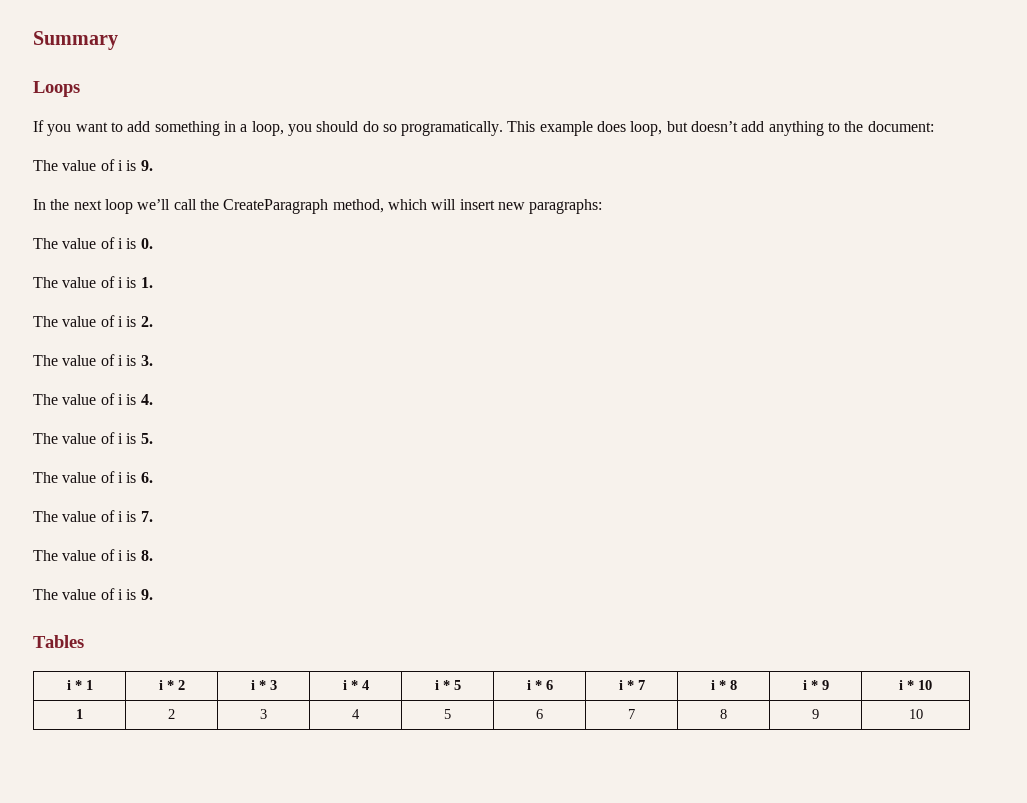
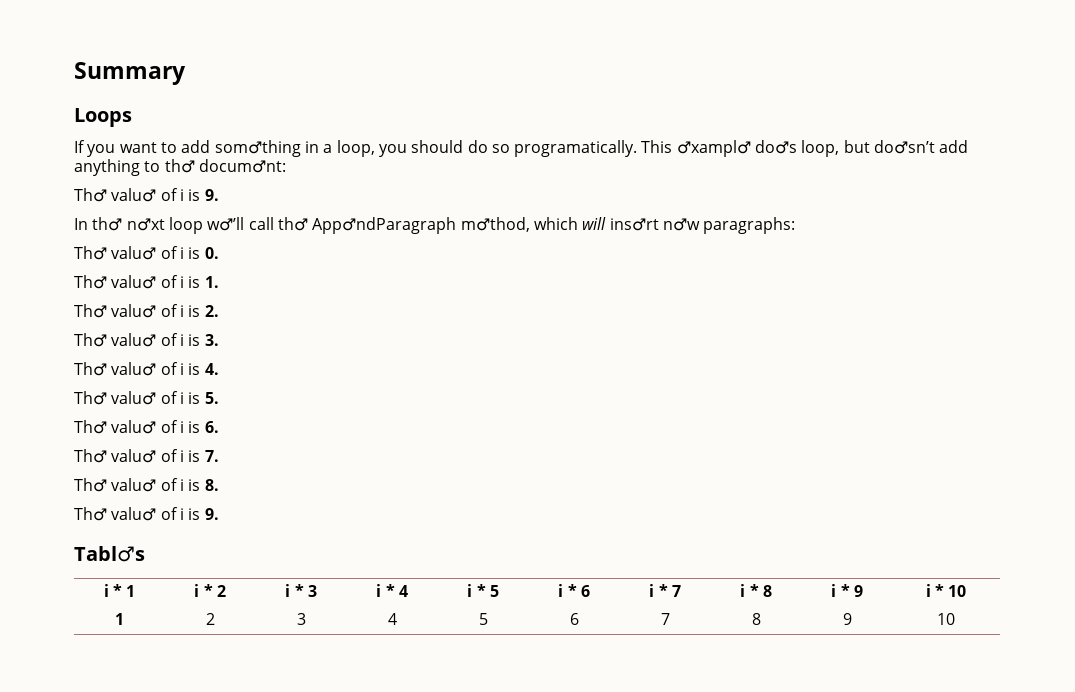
- If you want to add something in a loop, you should do so programatically.
+ If you want to add som♂thing in a loop, you should do so programatically.
- This example does loop, but doesn’t add anything to the document:
- The value of i is 9.
+ This ♂xampl♂ do♂s loop, but do♂sn’t add anything to th♂ docum♂nt:
+ Th♂ valu♂ of i is 9.
- In the next loop we’ll call the CreateParagraph method, which will insert new paragraphs:
+ In th♂ n♂xt loop w♂’ll call th♂ App♂ndParagraph m♂thod, which will ins♂rt n♂w paragraphs:
- The value of i is 0.
+ Th♂ valu♂ of i is 0.
- The value of i is 1.
+ Th♂ valu♂ of i is 1.
- The value of i is 2.
+ Th♂ valu♂ of i is 2.
- The value of i is 3.
+ Th♂ valu♂ of i is 3.
- The value of i is 4.
+ Th♂ valu♂ of i is 4.
- The value of i is 5.
+ Th♂ valu♂ of i is 5.
- The value of i is 6.
+ Th♂ valu♂ of i is 6.
- The value of i is 7.
+ Th♂ valu♂ of i is 7.
- The value of i is 8.
- The value of i is 9.
- Tables
+ Th♂ valu♂ of i is 8.
+ Th♂ valu♂ of i is 9.
+ Tabl♂s

